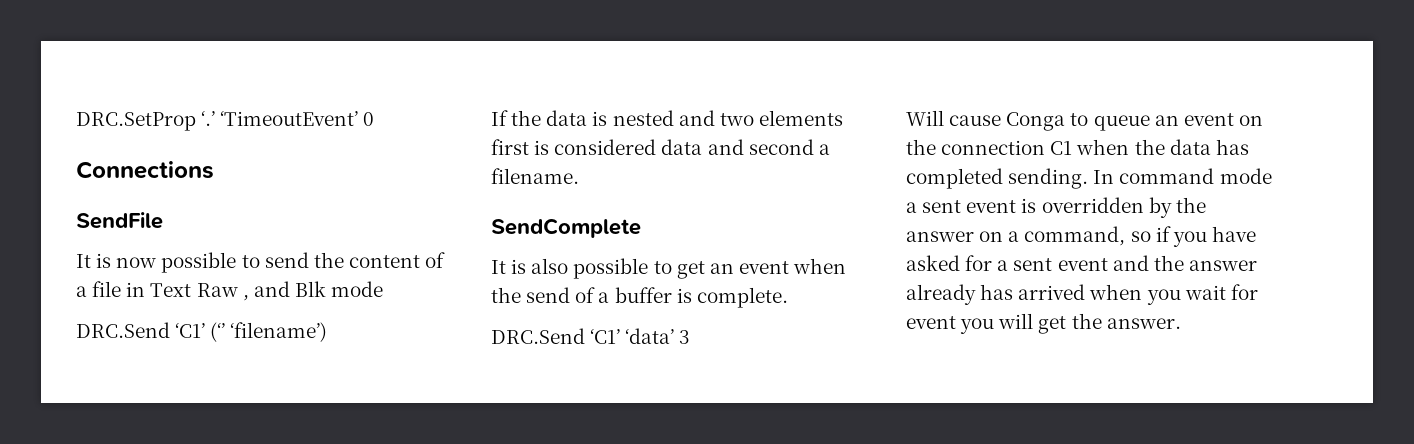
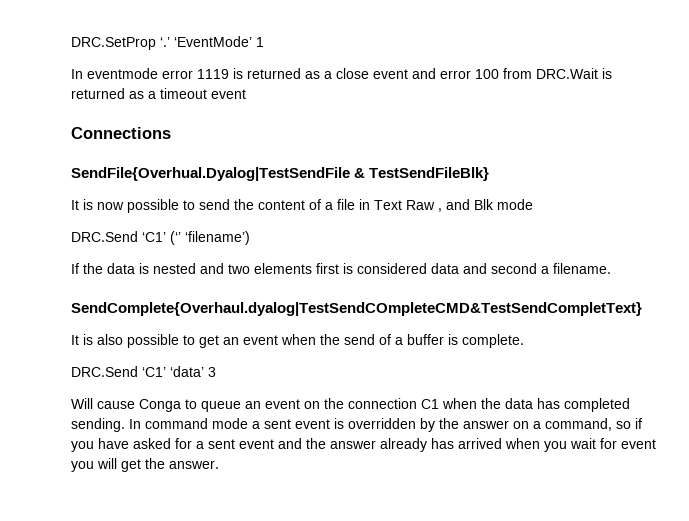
- ‘TimeoutEvent’ 0
+ ‘EventMode’ 1
+ In eventmode error 1119 is returned as a close event and error 100 from DRC.Wait is returned as a timeout event
  Connections
- SendFile
+ SendFile{Overhual.Dyalog|TestSendFile & TestSendFileBlk}
- SendComplete
+ SendComplete{Overhaul.dyalog|TestSendCOmpleteCMD&TestSendCompletText}

